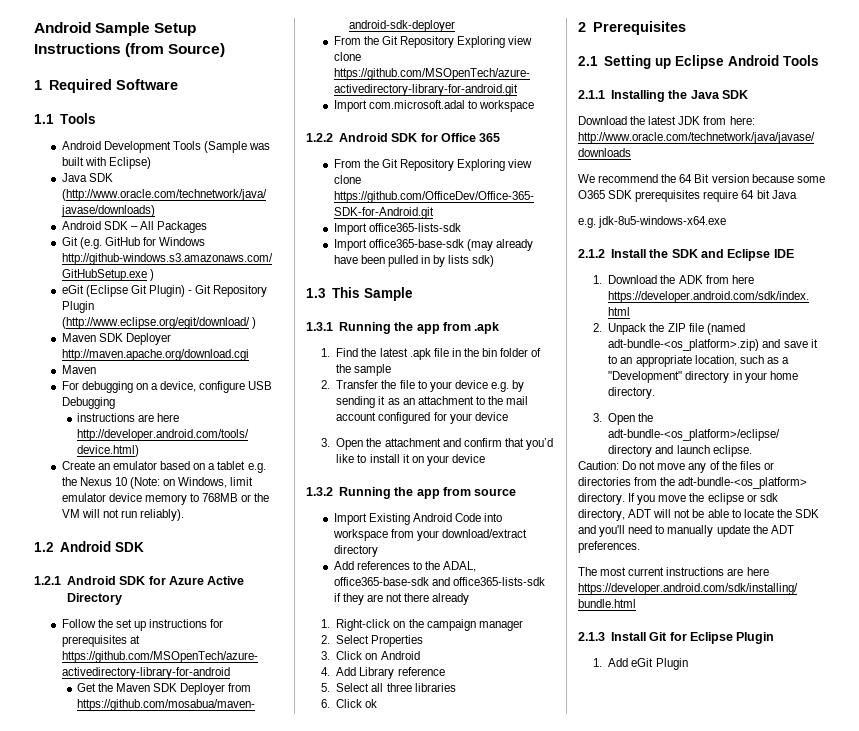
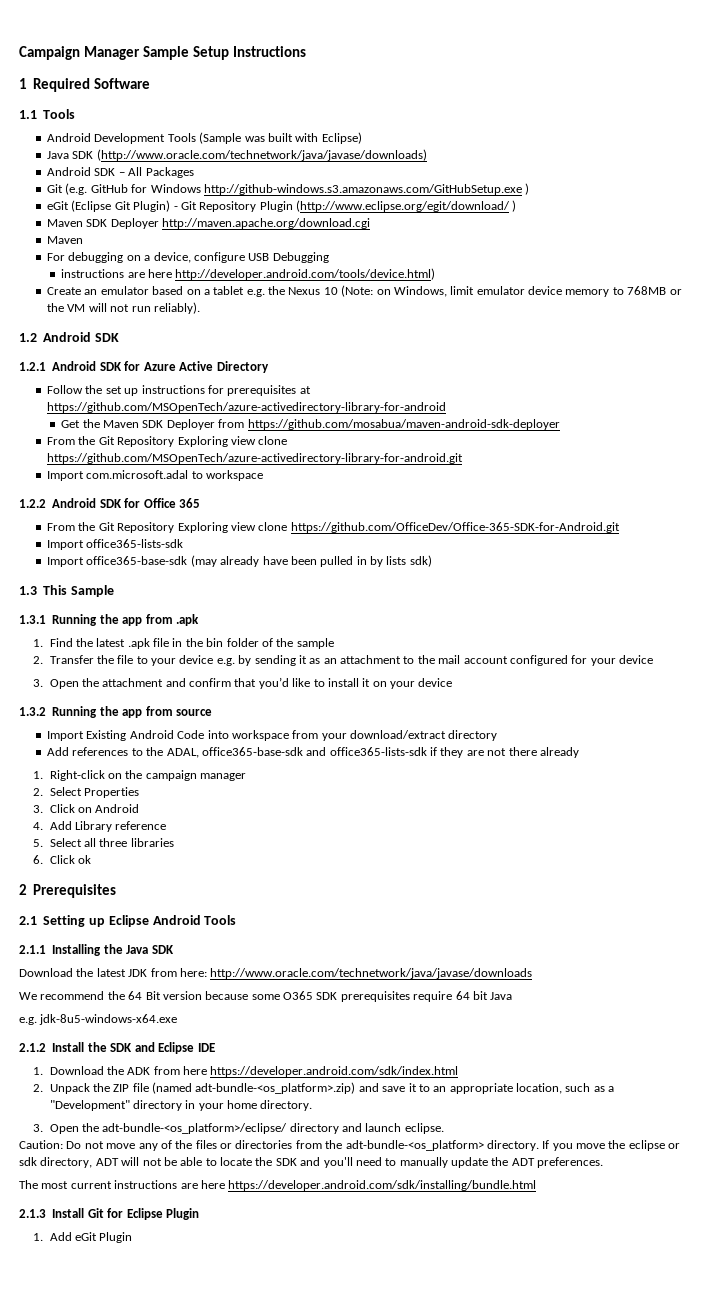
- Android Sample Setup Instructions (from Source)
+ Campaign Manager Sample Setup Instructions

